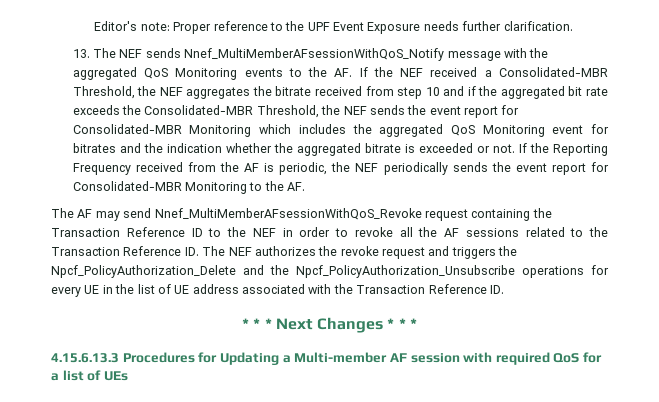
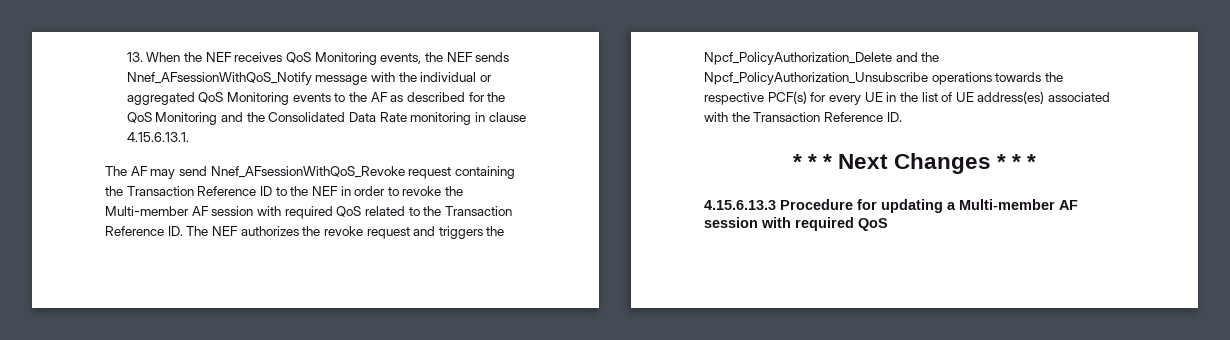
- Editor's note: Proper reference to the UPF Event Exposure needs further clarification.
- 13. The NEF sends Nnef_MultiMemberAFsessionWithQoS_Notify message with the aggregated QoS Monitoring events to the AF. If the NEF received a Consolidated-MBR Threshold, the NEF aggregates the bitrate received from step 10 and if the aggregated bit rate exceeds the Consolidated-MBR Threshold, the NEF sends the event report for Consolidated-MBR Monitoring which includes the aggregated QoS Monitoring event for bitrates and the indication whether the aggregated bitrate is exceeded or not. If the Reporting Frequency received from the AF is periodic, the NEF periodically sends the event report for Consolidated-MBR Monitoring to the AF.
+ 13. When the NEF receives QoS Monitoring events, the NEF sends Nnef_AFsessionWithQoS_Notify message with the individual or aggregated QoS Monitoring events to the AF as described for the QoS Monitoring and the Consolidated Data Rate monitoring in clause 4.15.6.13.1.
- The AF may send Nnef_MultiMemberAFsessionWithQoS_Revoke request containing the Transaction Reference ID to the NEF in order to revoke all the AF sessions related to the Transaction Reference ID. The NEF authorizes the revoke request and triggers the Npcf_PolicyAuthorization_Delete and the Npcf_PolicyAuthorization_Unsubscribe operations for every UE in the list of UE address associated with the Transaction Reference ID.
+ The AF may send Nnef_AFsessionWithQoS_Revoke request containing the Transaction Reference ID to the NEF in order to revoke the Multi-member AF session with required QoS related to the Transaction Reference ID. The NEF authorizes the revoke request and triggers the Npcf_PolicyAuthorization_Delete and the Npcf_PolicyAuthorization_Unsubscribe operations towards the respective PCF(s) for every UE in the list of UE address(es) associated with the Transaction Reference ID.
- 4.15.6.13.3 Procedures for Updating a Multi-member AF session with required QoS for a list of UEs
+ 4.15.6.13.3 Procedure for updating a Multi-member AF session with required QoS

